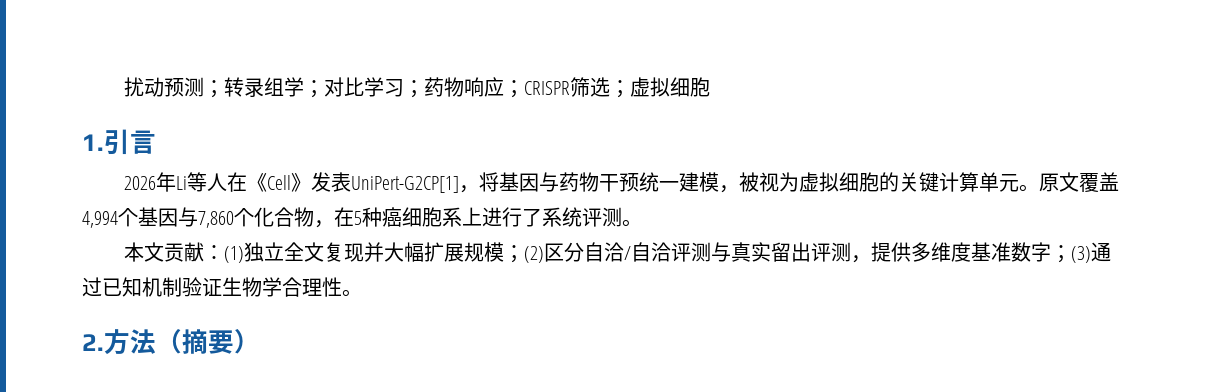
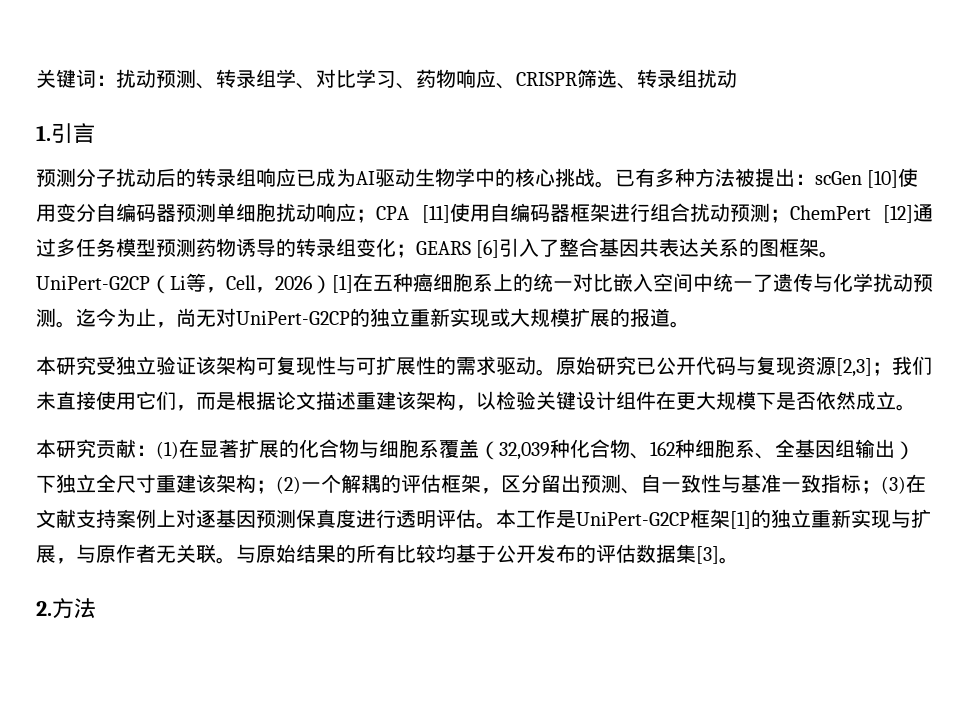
- 扰动预测；转录组学；对比学习；药物响应；CRISPR筛选；虚拟细胞
+ 关键词：扰动预测、转录组学、对比学习、药物响应、CRISPR筛选、转录组扰动
  1.引言
- 2026年Li等人在《Cell》发表UniPert-G2CP[1]，将基因与药物干预统一建模，被视为虚拟细胞的关键计算单元。原文覆盖4,994个基因与7,860个化合物，在5种癌细胞系上进行了系统评测。
- 本文贡献：(1)独立全文复现并大幅扩展规模；(2)区分自洽/自洽评测与真实留出评测，提供多维度基准数字；(3)通过已知机制验证生物学合理性。
+ 预测分子扰动后的转录组响应已成为AI驱动生物学中的核心挑战。已有多种方法被提出：scGen [10]使用变分自编码器预测单细胞扰动响应；CPA [11]使用自编码器框架进行组合扰动预测；ChemPert [12]通过多任务模型预测药物诱导的转录组变化；GEARS [6]引入了整合基因共表达关系的图框架。UniPert-G2CP（Li等，Cell，2026）[1]在五种癌细胞系上的统一对比嵌入空间中统一了遗传与化学扰动预测。迄今为止，尚无对UniPert-G2CP的独立重新实现或大规模扩展的报道。
+ 本研究受独立验证该架构可复现性与可扩展性的需求驱动。原始研究已公开代码与复现资源[2,3]；我们未直接使用它们，而是根据论文描述重建该架构，以检验关键设计组件在更大规模下是否依然成立。
+ 本研究贡献：(1)在显著扩展的化合物与细胞系覆盖（32,039种化合物、162种细胞系、全基因组输出）下独立全尺寸重建该架构；(2)一个解耦的评估框架，区分留出预测、自一致性与基准一致指标；(3)在文献支持案例上对逐基因预测保真度进行透明评估。本工作是UniPert-G2CP框架[1]的独立重新实现与扩展，与原作者无关联。与原始结果的所有比较均基于公开发布的评估数据集[3]。
- 2.方法（摘要）
+ 2.方法

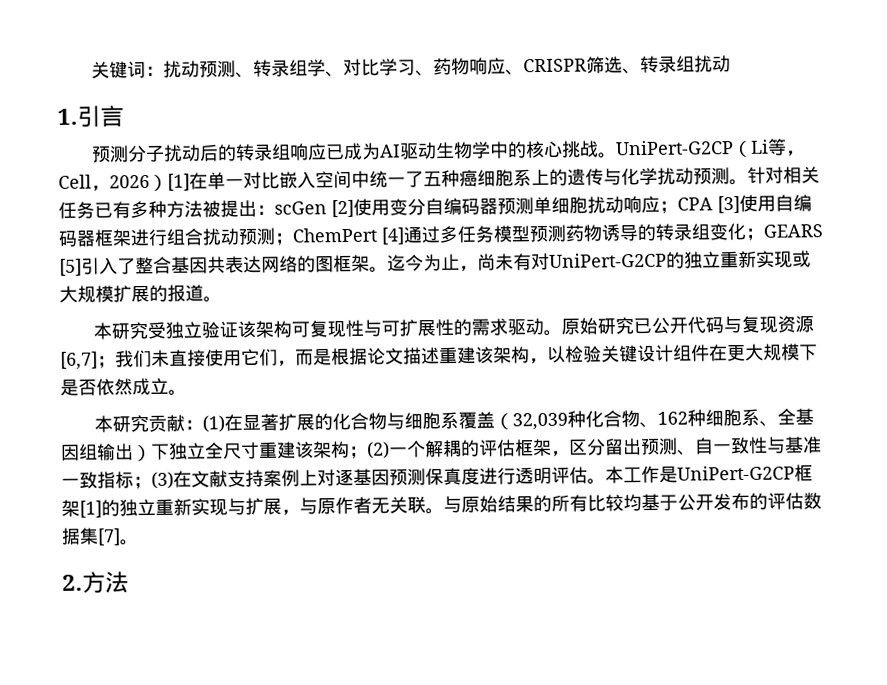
- 已有多种方法被提出：scGen [10]使用变分自编码器预测单细胞扰动响应；CPA [11]使用自编码器框架进行组合扰动预测；ChemPert [12]通过多任务模型预测药物诱导的转录组变化；GEARS [6]引入了整合基因共表达关系的图框架。
+ UniPert-G2CP（Li等，Cell，2026）[1]在单一对比嵌入空间中统一了五种癌细胞系上的遗传与化学扰动预测。针对相关任务已有多种方法被提出：scGen [2]使用变分自编码器预测单细胞扰动响应；CPA [3]使用自编码器框架进行组合扰动预测；ChemPert [4]通过多任务模型预测药物诱导的转录组变化；GEARS [5]引入了整合基因共表达网络的图框架。
- UniPert-G2CP（Li等，Cell，2026）[1]在五种癌细胞系上的统一对比嵌入空间中统一了遗传与化学扰动预测。
- 迄今为止，尚无对UniPert-G2CP的独立重新实现或大规模扩展的报道。
+ 迄今为止，尚未有对UniPert-G2CP的独立重新实现或大规模扩展的报道。
- 原始研究已公开代码与复现资源[2,3]；我们未直接使用它们，而是根据论文描述重建该架构，以检验关键设计组件在更大规模下是否依然成立。
+ 原始研究已公开代码与复现资源[6,7]；我们未直接使用它们，而是根据论文描述重建该架构，以检验关键设计组件在更大规模下是否依然成立。
- 与原始结果的所有比较均基于公开发布的评估数据集[3]。
+ 与原始结果的所有比较均基于公开发布的评估数据集[7]。

